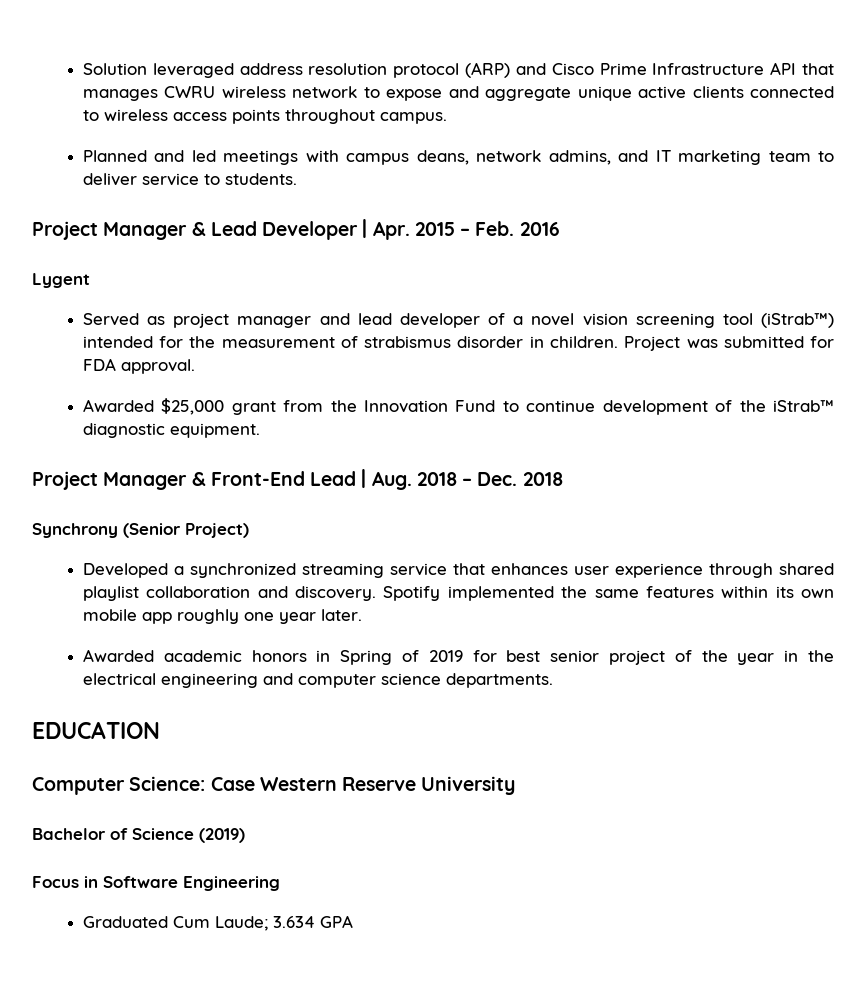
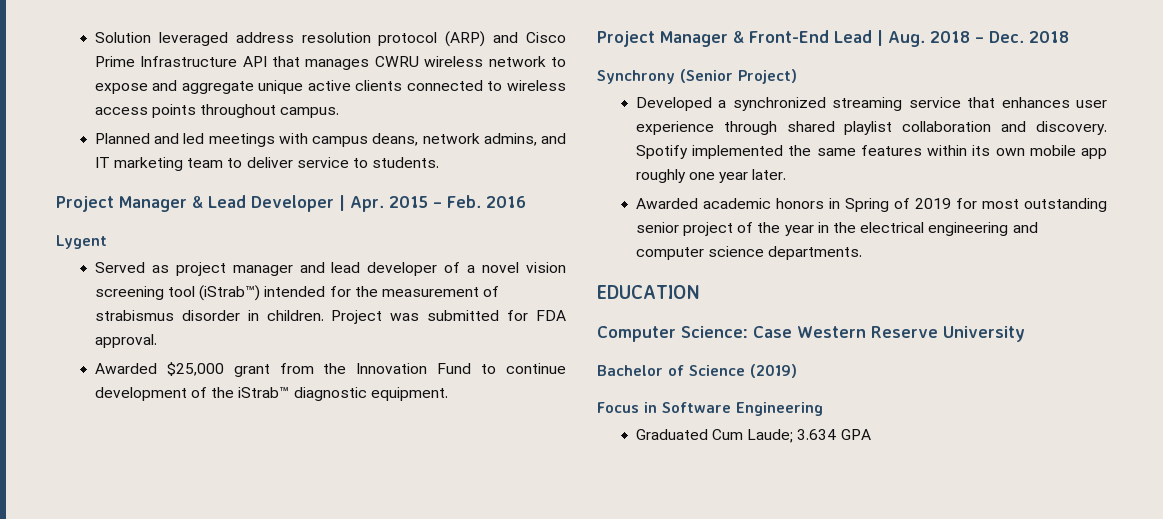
- Awarded academic honors in Spring of 2019 for best senior project of the year in the electrical engineering and computer science departments.
+ Awarded academic honors in Spring of 2019 for most outstanding senior project of the year in the electrical engineering and computer science departments.

